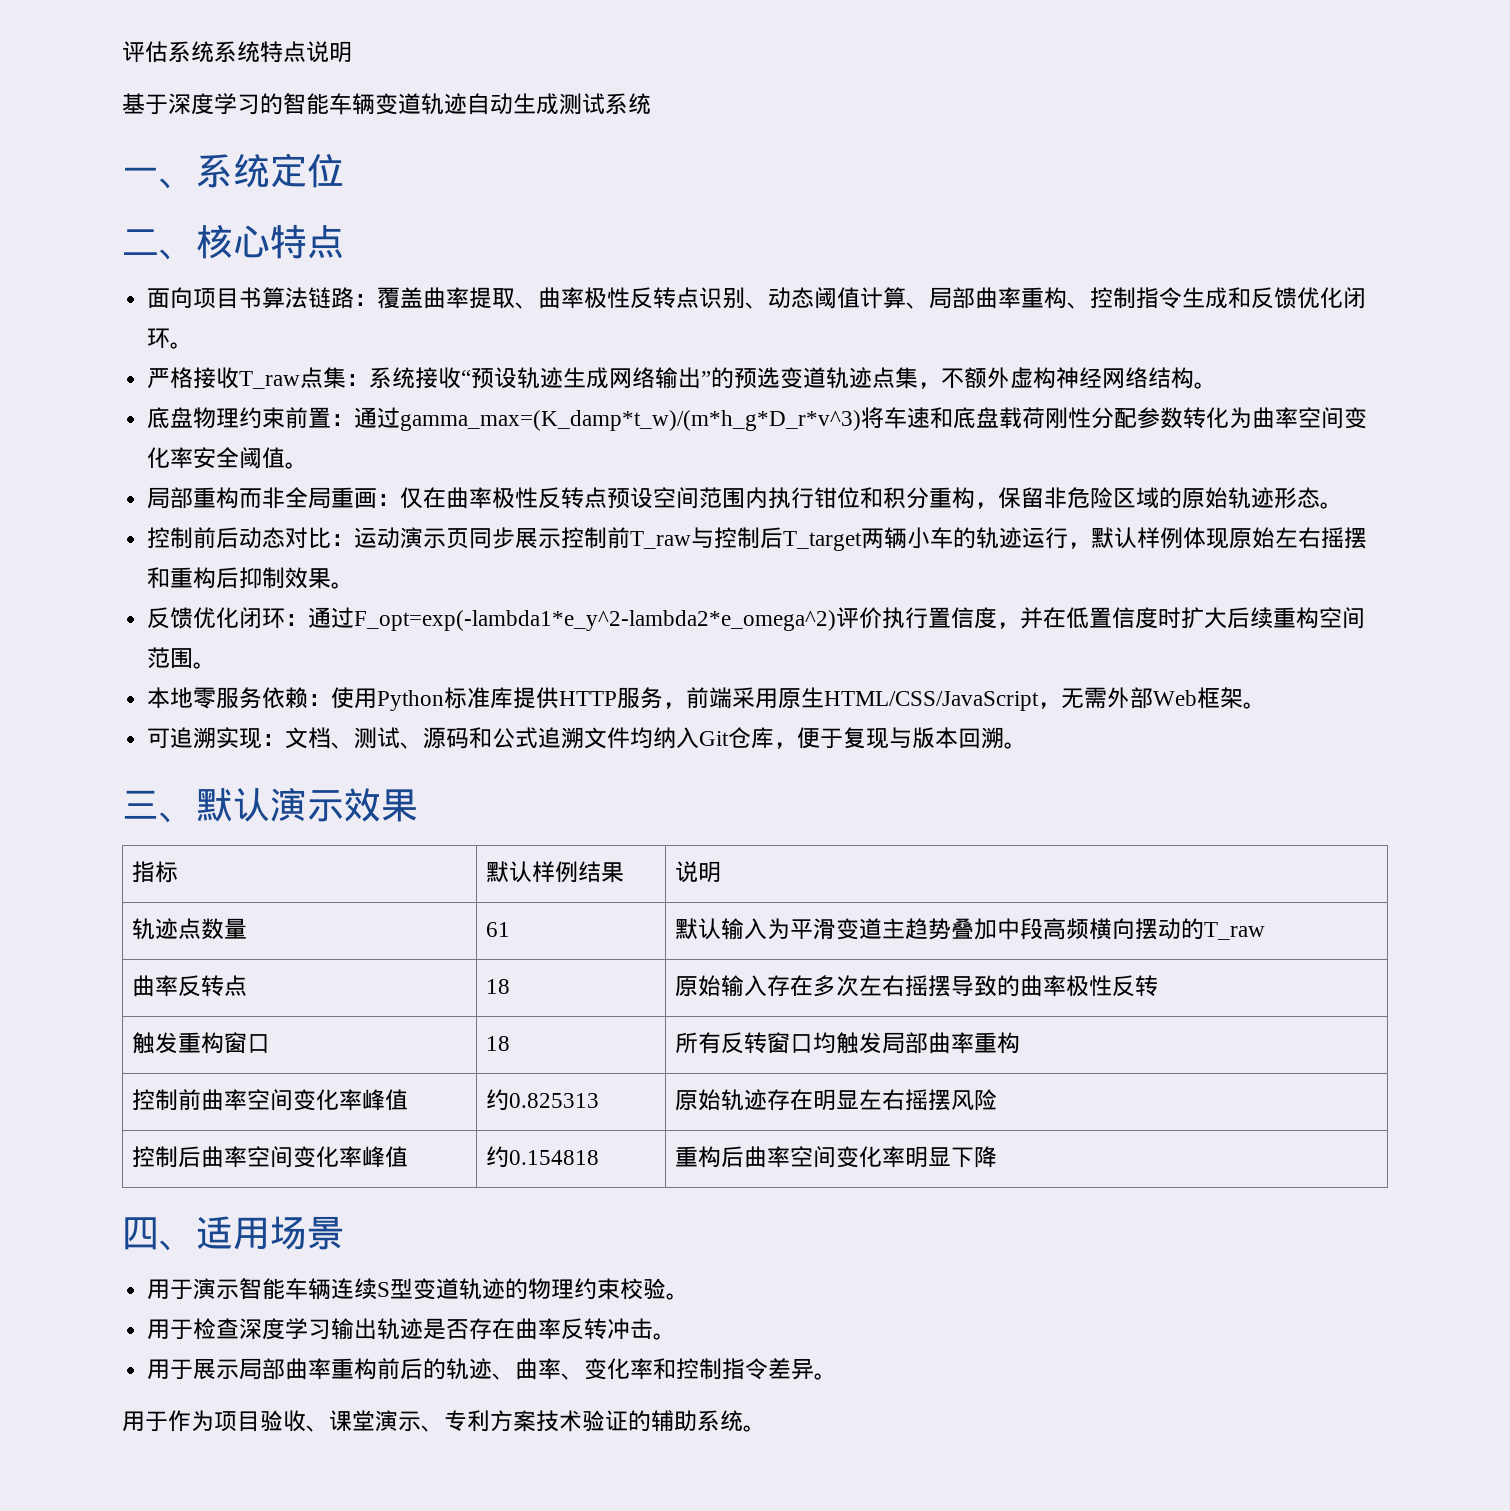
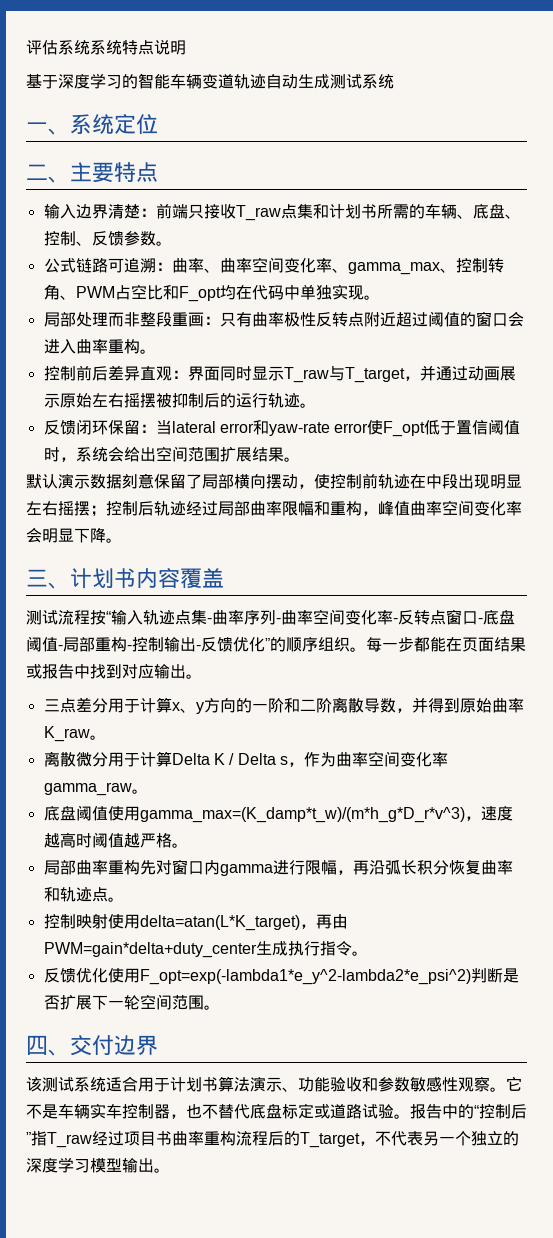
- 二、核心特点
+ 二、主要特点
- 面向项目书算法链路：覆盖曲率提取、曲率极性反转点识别、动态阈值计算、局部曲率重构、控制指令生成和反馈优化闭环。
- 严格接收T_raw点集：系统接收“预设轨迹生成网络输出”的预选变道轨迹点集，不额外虚构神经网络结构。
- 底盘物理约束前置：通过gamma_max=(K_damp*t_w)/(m*h_g*D_r*v^3)将车速和底盘载荷刚性分配参数转化为曲率空间变化率安全阈值。
- 局部重构而非全局重画：仅在曲率极性反转点预设空间范围内执行钳位和积分重构，保留非危险区域的原始轨迹形态。
- 控制前后动态对比：运动演示页同步展示控制前T_raw与控制后T_target两辆小车的轨迹运行，默认样例体现原始左右摇摆和重构后抑制效果。
- 反馈优化闭环：通过F_opt=exp(-lambda1*e_y^2-lambda2*e_omega^2)评价执行置信度，并在低置信度时扩大后续重构空间范围。
- 本地零服务依赖：使用Python标准库提供HTTP服务，前端采用原生HTML/CSS/JavaScript，无需外部Web框架。
- 可追溯实现：文档、测试、源码和公式追溯文件均纳入Git仓库，便于复现与版本回溯。
- 三、默认演示效果
- 指标 | 默认样例结果 | 说明
- 轨迹点数量 | 61 | 默认输入为平滑变道主趋势叠加中段高频横向摆动的T_raw
- 曲率反转点 | 18 | 原始输入存在多次左右摇摆导致的曲率极性反转
- 触发重构窗口 | 18 | 所有反转窗口均触发局部曲率重构
- 控制前曲率空间变化率峰值 | 约0.825313 | 原始轨迹存在明显左右摇摆风险
- 控制后曲率空间变化率峰值 | 约0.154818 | 重构后曲率空间变化率明显下降
- 四、适用场景
- 用于演示智能车辆连续S型变道轨迹的物理约束校验。
- 用于检查深度学习输出轨迹是否存在曲率反转冲击。
- 用于展示局部曲率重构前后的轨迹、曲率、变化率和控制指令差异。
- 用于作为项目验收、课堂演示、专利方案技术验证的辅助系统。
+ 输入边界清楚：前端只接收T_raw点集和计划书所需的车辆、底盘、控制、反馈参数。
+ 公式链路可追溯：曲率、曲率空间变化率、gamma_max、控制转角、PWM占空比和F_opt均在代码中单独实现。
+ 局部处理而非整段重画：只有曲率极性反转点附近超过阈值的窗口会进入曲率重构。
+ 控制前后差异直观：界面同时显示T_raw与T_target，并通过动画展示原始左右摇摆被抑制后的运行轨迹。
+ 反馈闭环保留：当lateral error和yaw-rate error使F_opt低于置信阈值时，系统会给出空间范围扩展结果。
+ 默认演示数据刻意保留了局部横向摆动，使控制前轨迹在中段出现明显左右摇摆；控制后轨迹经过局部曲率限幅和重构，峰值曲率空间变化率会明显下降。
+ 三、计划书内容覆盖
+ 测试流程按“输入轨迹点集-曲率序列-曲率空间变化率-反转点窗口-底盘阈值-局部重构-控制输出-反馈优化”的顺序组织。每一步都能在页面结果或报告中找到对应输出。
+ 三点差分用于计算x、y方向的一阶和二阶离散导数，并得到原始曲率K_raw。
+ 离散微分用于计算Delta K / Delta s，作为曲率空间变化率gamma_raw。
+ 底盘阈值使用gamma_max=(K_damp*t_w)/(m*h_g*D_r*v^3)，速度越高时阈值越严格。
+ 局部曲率重构先对窗口内gamma进行限幅，再沿弧长积分恢复曲率和轨迹点。
+ 控制映射使用delta=atan(L*K_target)，再由PWM=gain*delta+duty_center生成执行指令。
+ 反馈优化使用F_opt=exp(-lambda1*e_y^2-lambda2*e_psi^2)判断是否扩展下一轮空间范围。
+ 四、交付边界
+ 该测试系统适合用于计划书算法演示、功能验收和参数敏感性观察。它不是车辆实车控制器，也不替代底盘标定或道路试验。报告中的“控制后”指T_raw经过项目书曲率重构流程后的T_target，不代表另一个独立的深度学习模型输出。

